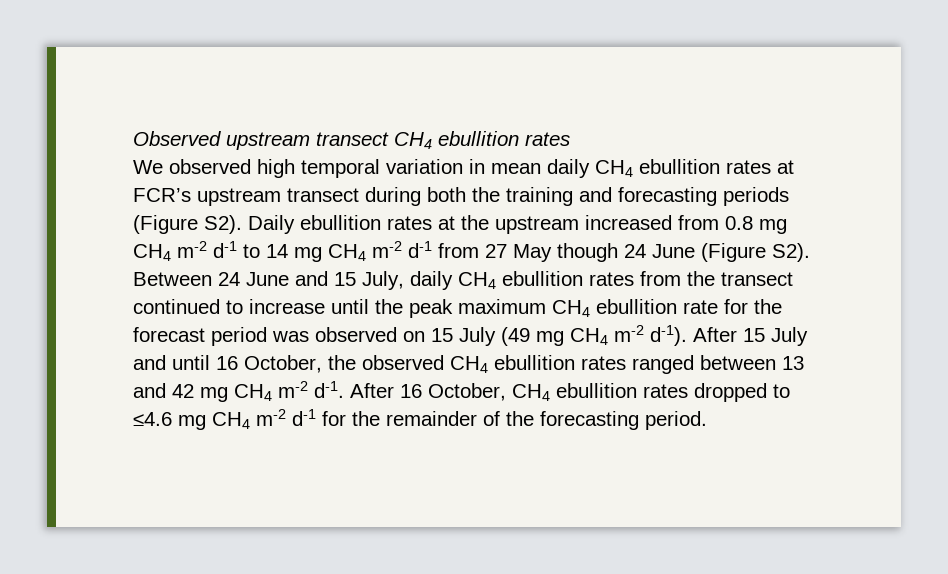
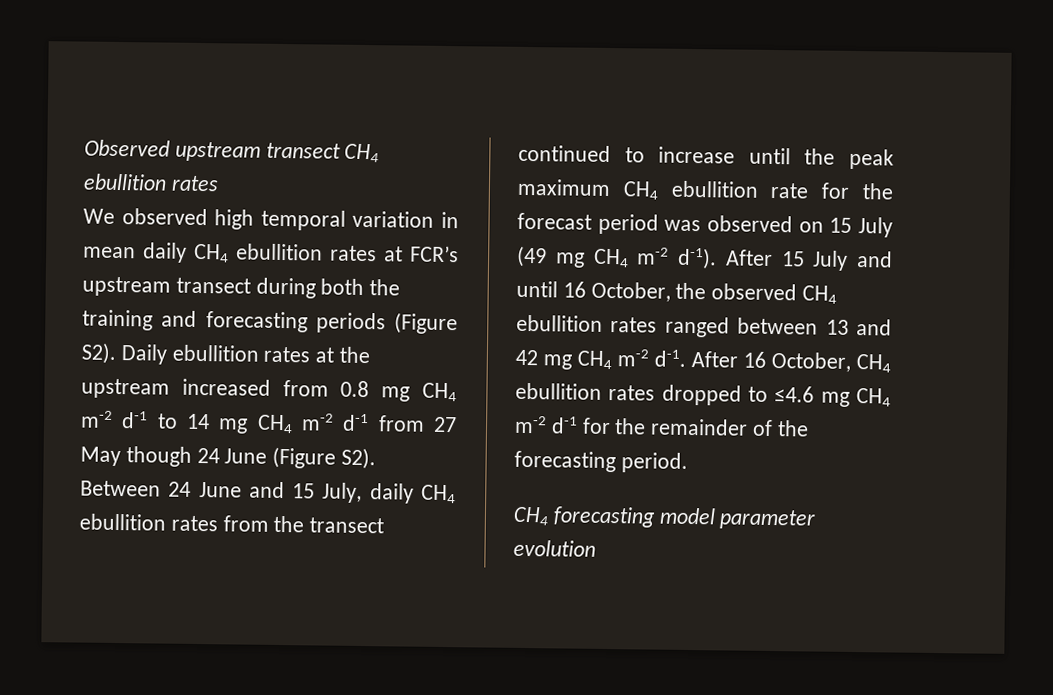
+ CH4 forecasting model parameter evolution

